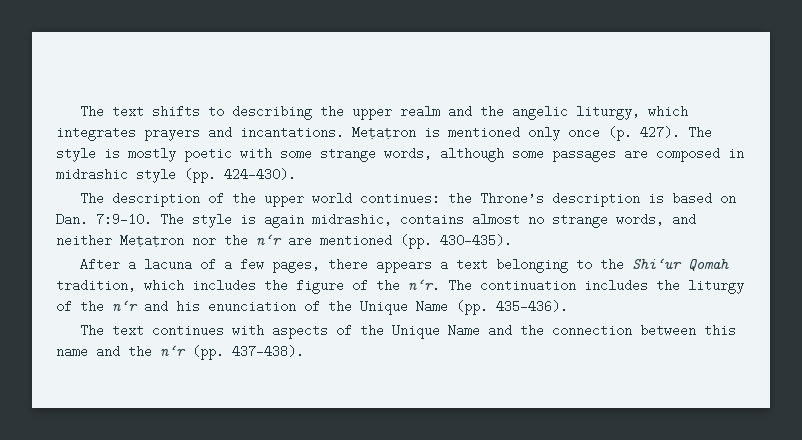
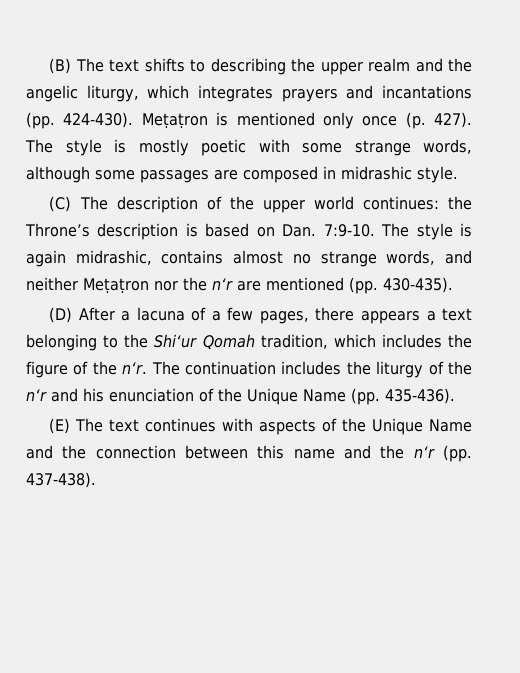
- The text shifts to describing the upper realm and the angelic liturgy, which integrates prayers and incantations.
+ (B) The text shifts to describing the upper realm and the angelic liturgy, which integrates prayers and incantations (pp. 424-430).
- The style is mostly poetic with some strange words, although some passages are composed in midrashic style (pp. 424-430).
- The description of the upper world continues: the Throne’s description is based on Dan. 7:9-10.
+ The style is mostly poetic with some strange words, although some passages are composed in midrashic style.
+ (C) The description of the upper world continues: the Throne’s description is based on Dan. 7:9-10.
- After a lacuna of a few pages, there appears a text belonging to the Shi‘ur Qomah tradition, which includes the figure of the n‘r.
+ (D) After a lacuna of a few pages, there appears a text belonging to the Shi‘ur Qomah tradition, which includes the figure of the n‘r.
- The text continues with aspects of the Unique Name and the connection between this name and the n‘r (pp. 437-438).
+ (E) The text continues with aspects of the Unique Name and the connection between this name and the n‘r (pp. 437-438).

